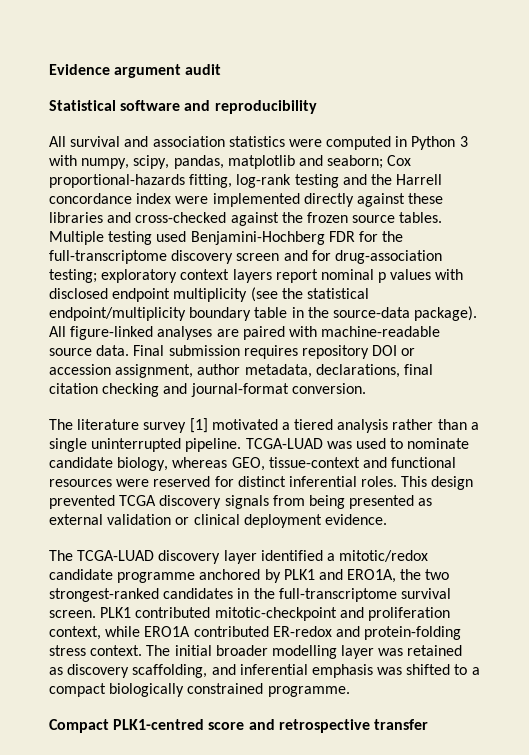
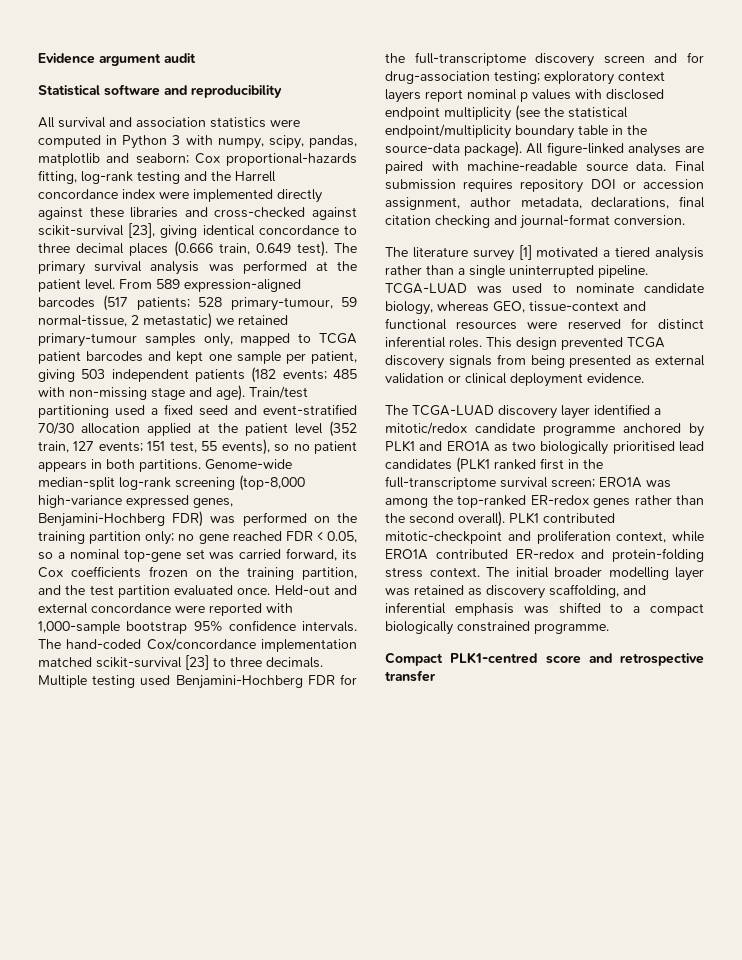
- All survival and association statistics were computed in Python 3 with numpy, scipy, pandas, matplotlib and seaborn; Cox proportional-hazards fitting, log-rank testing and the Harrell concordance index were implemented directly against these libraries and cross-checked against the frozen source tables.
+ All survival and association statistics were computed in Python 3 with numpy, scipy, pandas, matplotlib and seaborn; Cox proportional-hazards fitting, log-rank testing and the Harrell concordance index were implemented directly against these libraries and cross-checked against scikit-survival [23], giving identical concordance to three decimal places (0.666 train, 0.649 test). The primary survival analysis was performed at the patient level. From 589 expression-aligned barcodes (517 patients; 528 primary-tumour, 59 normal-tissue, 2 metastatic) we retained primary-tumour samples only, mapped to TCGA patient barcodes and kept one sample per patient, giving 503 independent patients (182 events; 485 with non-missing stage and age). Train/test partitioning used a fixed seed and event-stratified 70/30 allocation applied at the patient level (352 train, 127 events; 151 test, 55 events), so no patient appears in both partitions. Genome-wide median-split log-rank screening (top-8,000 high-variance expressed genes, Benjamini-Hochberg FDR) was performed on the training partition only; no gene reached FDR < 0.05, so a nominal top-gene set was carried forward, its Cox coefficients frozen on the training partition, and the test partition evaluated once. Held-out and external concordance were reported with 1,000-sample bootstrap 95% confidence intervals. The hand-coded Cox/concordance implementation matched scikit-survival [23] to three decimals.
- The TCGA-LUAD discovery layer identified a mitotic/redox candidate programme anchored by PLK1 and ERO1A, the two strongest-ranked candidates in the full-transcriptome survival screen.
+ The TCGA-LUAD discovery layer identified a mitotic/redox candidate programme anchored by PLK1 and ERO1A as two biologically prioritised lead candidates (PLK1 ranked first in the full-transcriptome survival screen; ERO1A was among the top-ranked ER-redox genes rather than the second overall).

